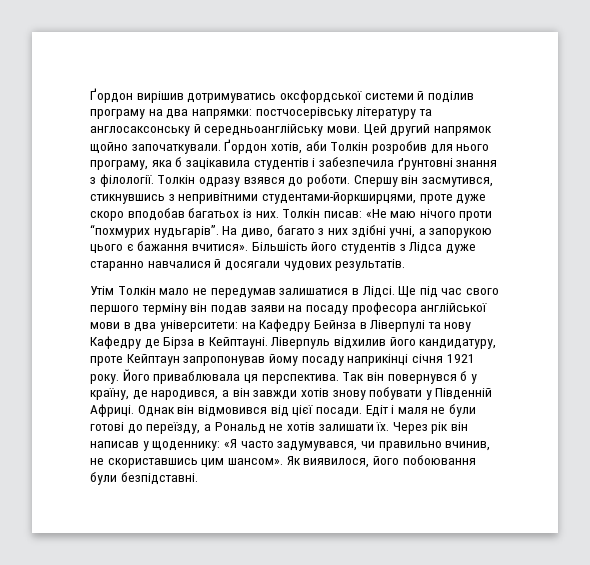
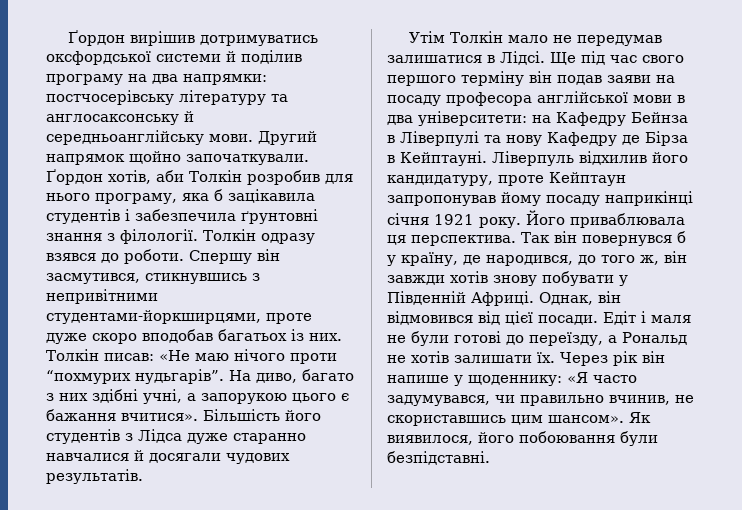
- Цей другий напрямок щойно започаткували.
+ Другий напрямок щойно започаткували.
- Так він повернувся б у країну, де народився, а він завжди хотів знову побувати у Південній Африці.
+ Так він повернувся б у країну, де народився, до того ж, він завжди хотів знову побувати у Південній Африці.
- Однак він відмовився від цієї посади.
+ Однак, він відмовився від цієї посади.
- Через рік він написав у щоденнику: «Я часто задумувався, чи правильно вчинив, не скориставшись цим шансом».
+ Через рік він напише у щоденнику: «Я часто задумувався, чи правильно вчинив, не скориставшись цим шансом».

